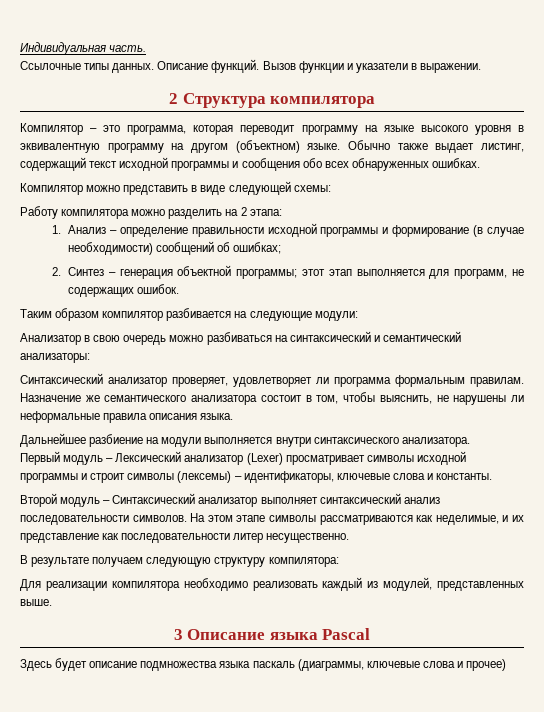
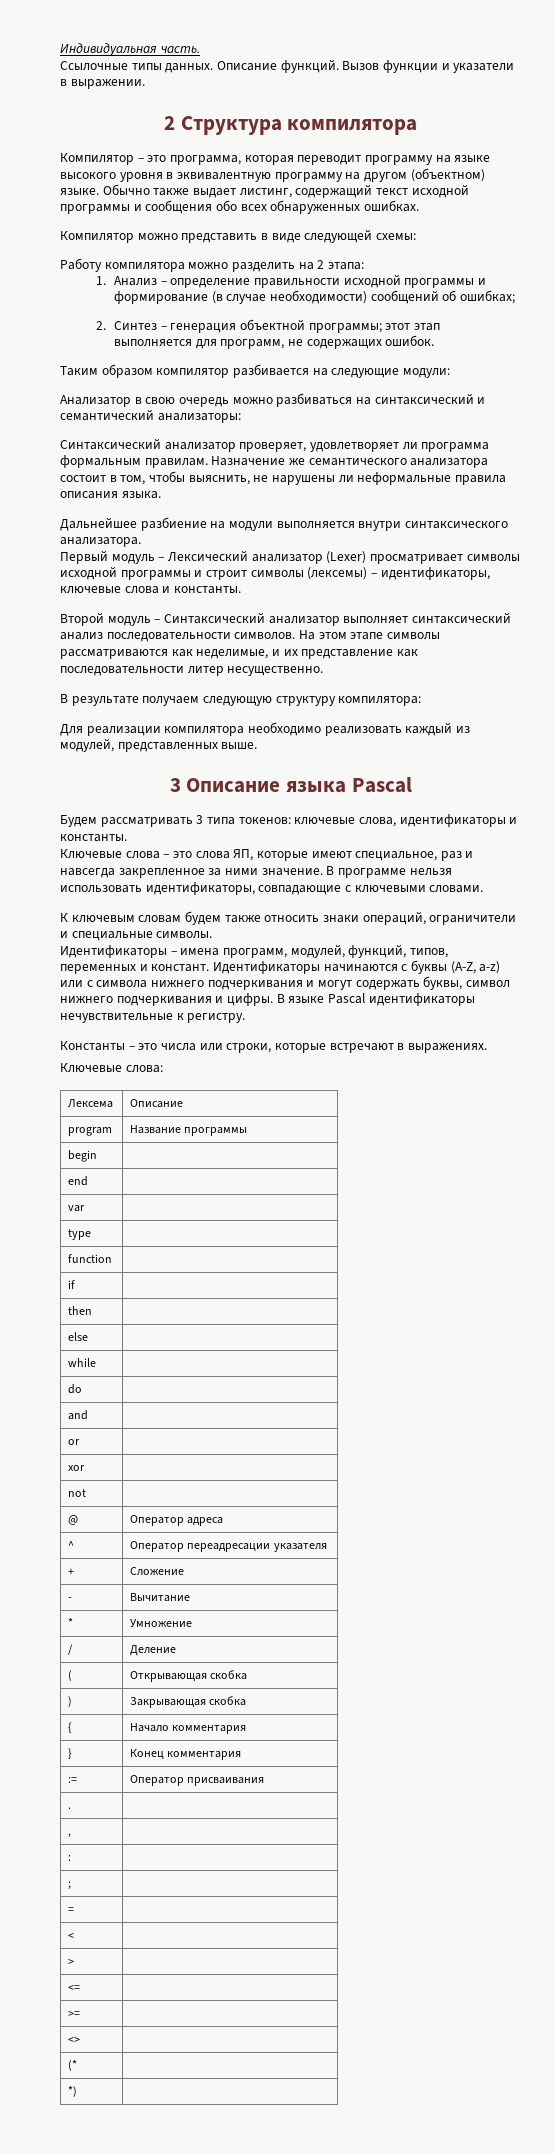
- Здесь будет описание подмножества языка паскаль (диаграммы, ключевые слова и прочее)
+ Будем рассматривать 3 типа токенов: ключевые слова, идентификаторы и константы.
+ Ключевые слова – это слова ЯП, которые имеют специальное, раз и навсегда закрепленное за ними значение. В программе нельзя использовать идентификаторы, совпадающие с ключевыми словами.
+ К ключевым словам будем также относить знаки операций, ограничители и специальные символы.
+ Идентификаторы – имена программ, модулей, функций, типов, переменных и констант. Идентификаторы начинаются с буквы (A-Z, a-z) или с символа нижнего подчеркивания и могут содержать буквы, символ нижнего подчеркивания и цифры. В языке Pascal идентификаторы нечувствительные к регистру.
+ Константы – это числа или строки, которые встречают в выражениях.
+ Ключевые слова:
+ Лексема | Описание
+ program | Название программы
+ begin |
+ end |
+ var |
+ type |
+ function |
+ if |
+ then |
+ else |
+ while |
+ do |
+ and |
+ or |
+ xor |
+ not |
+ @ | Оператор адреса
+ ^ | Оператор переадресации указателя
+ + | Сложение
+ - | Вычитание
+ * | Умножение
+ / | Деление
+ ( | Открывающая скобка
+ ) | Закрывающая скобка
+ { | Начало комментария
+ } | Конец комментария
+ := | Оператор присваивания
+ . |
+ , |
+ : |
+ ; |
+ = |
+ < |
+ > |
+ <= |
+ >= |
+ <> |
+ (* |
+ *) |

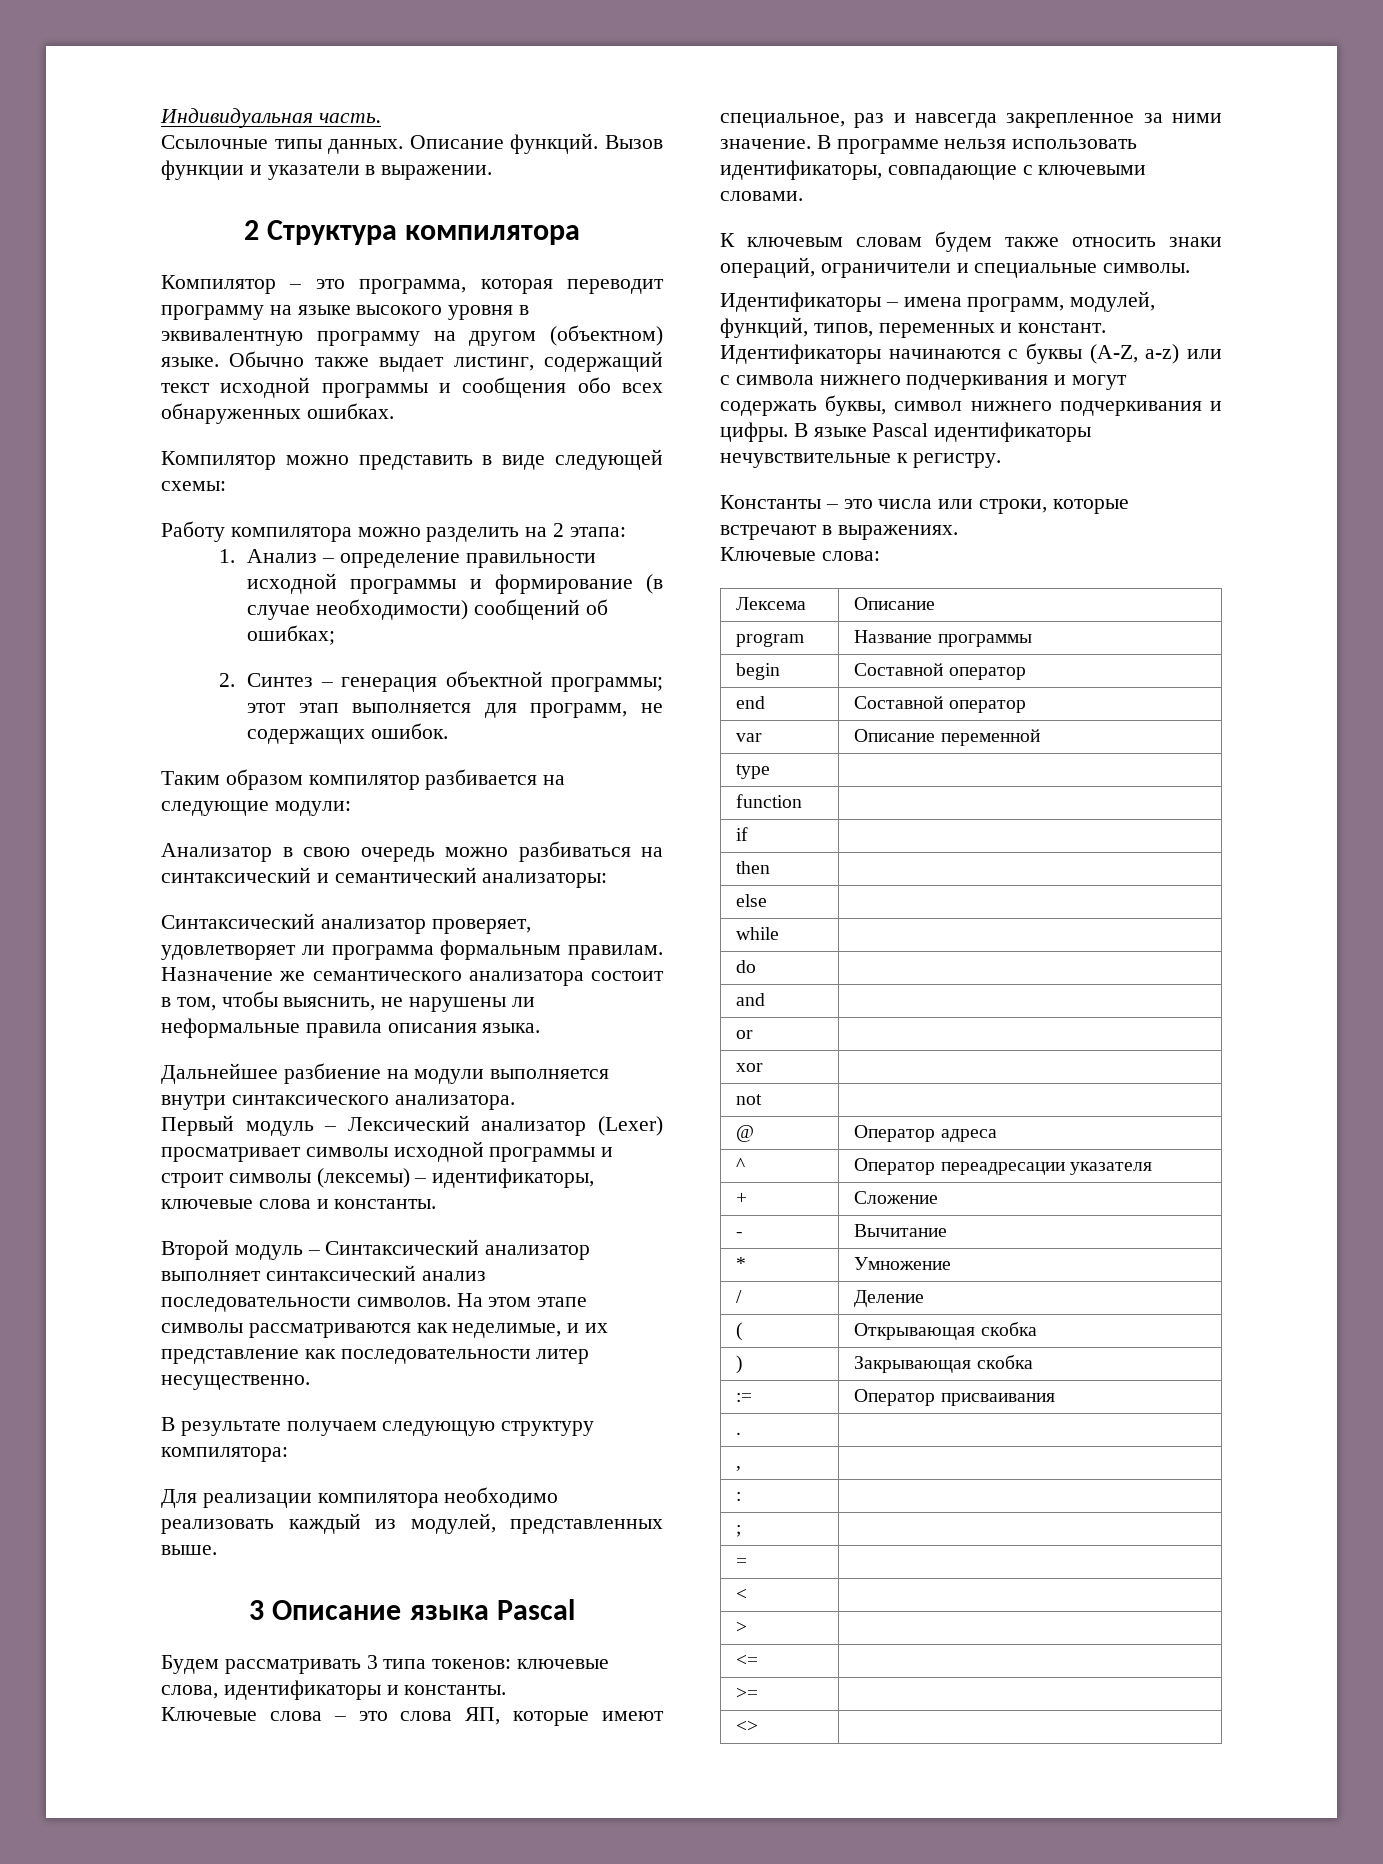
- begin |
+ begin | Составной оператор
- end |
+ end | Составной оператор
- var |
+ var | Описание переменной
- { | Начало комментария
- } | Конец комментария
- (* |
- *) |

